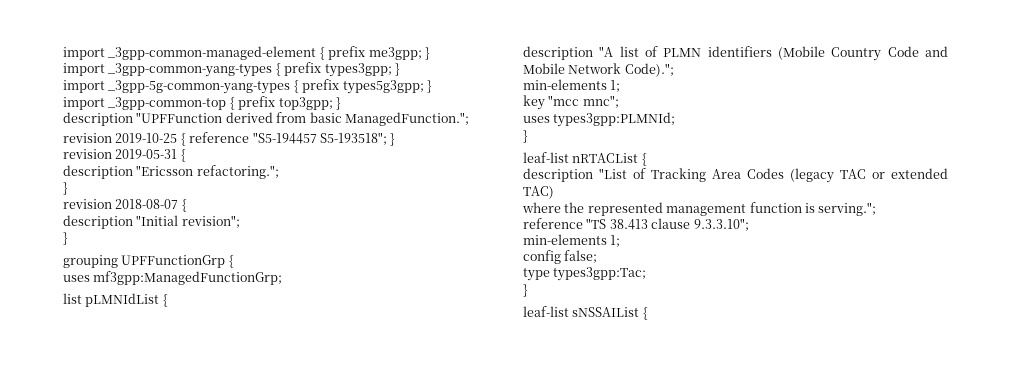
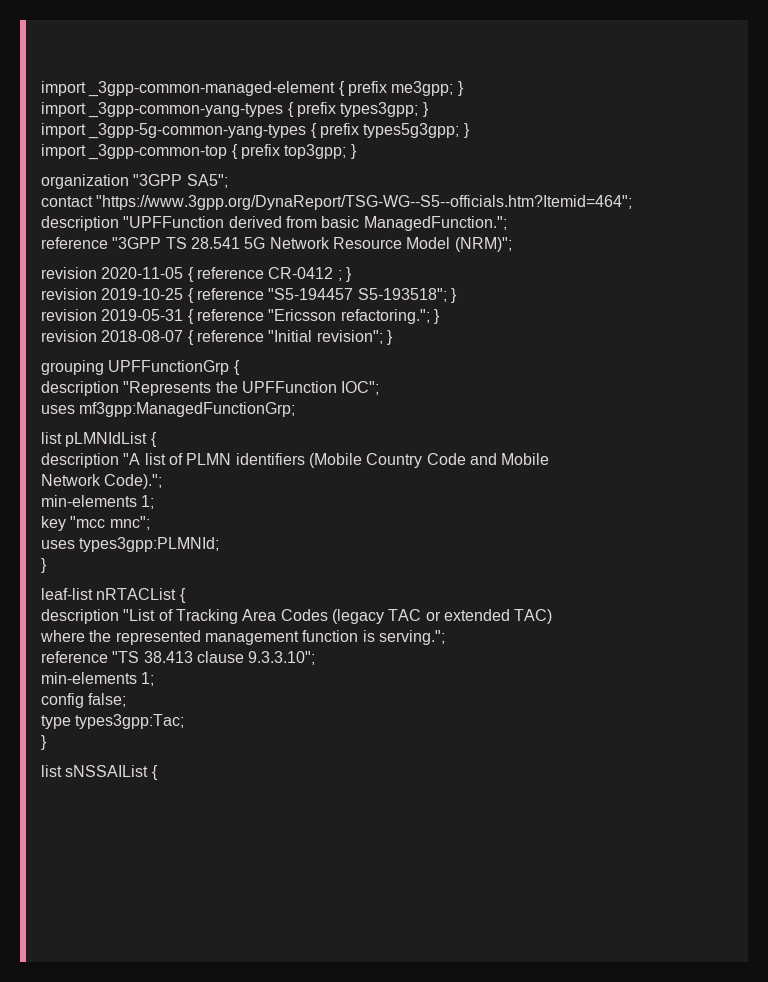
+ organization "3GPP SA5";
+ contact "https://www.3gpp.org/DynaReport/TSG-WG--S5--officials.htm?Itemid=464";
+ reference "3GPP TS 28.541 5G Network Resource Model (NRM)";
+ revision 2020-11-05 { reference CR-0412 ; }
- revision 2019-05-31 {
- description "Ericsson refactoring.";
- }
+ revision 2019-05-31 { reference "Ericsson refactoring."; }
- revision 2018-08-07 {
- description "Initial revision";
- }
+ revision 2018-08-07 { reference "Initial revision"; }
+ description "Represents the UPFFunction IOC";
- description "A list of PLMN identifiers (Mobile Country Code and Mobile Network Code).";
+ description "A list of PLMN identifiers (Mobile Country Code and Mobile
+ Network Code).";
- leaf-list sNSSAIList {
+ list sNSSAIList {

